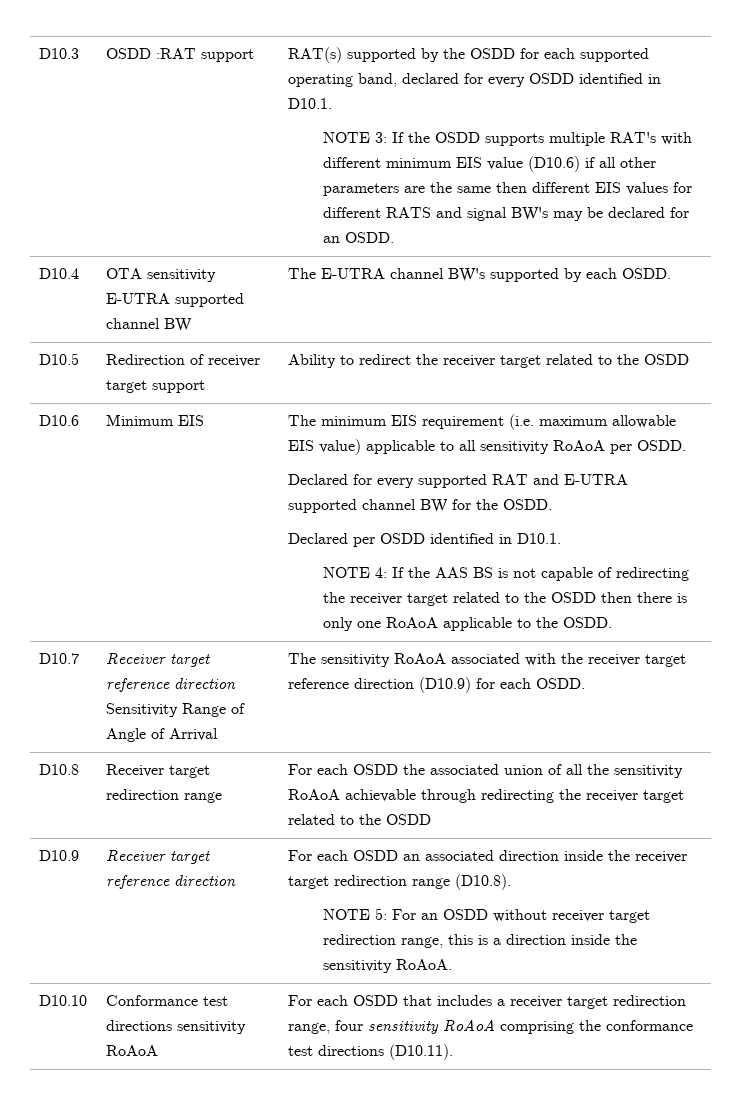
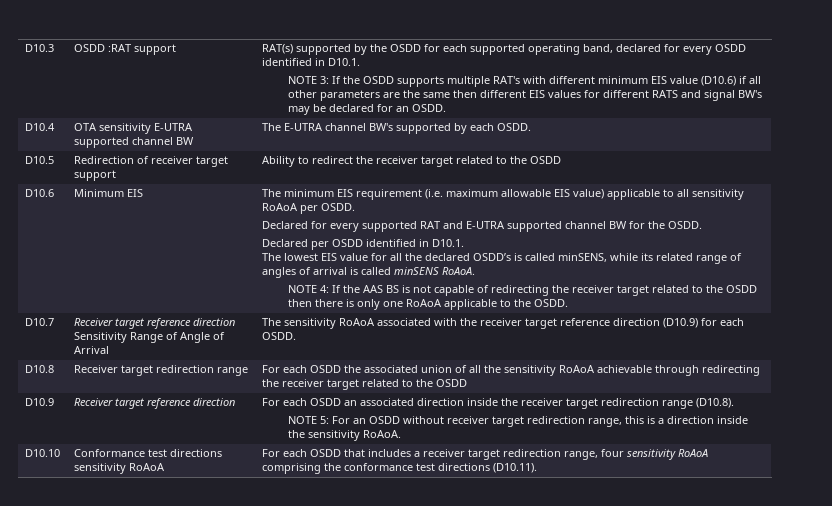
+ The lowest EIS value for all the declared OSDD’s is called minSENS, while its related range of angles of arrival is called minSENS RoAoA.

